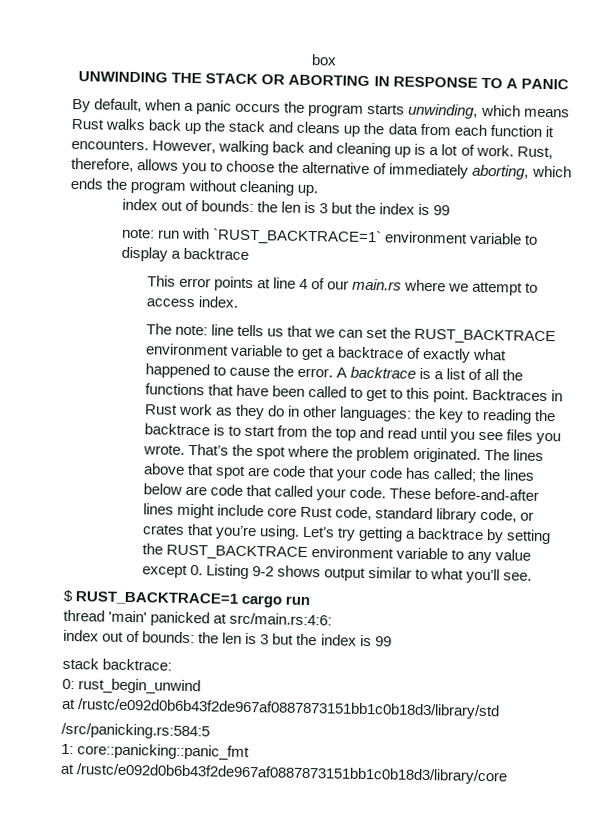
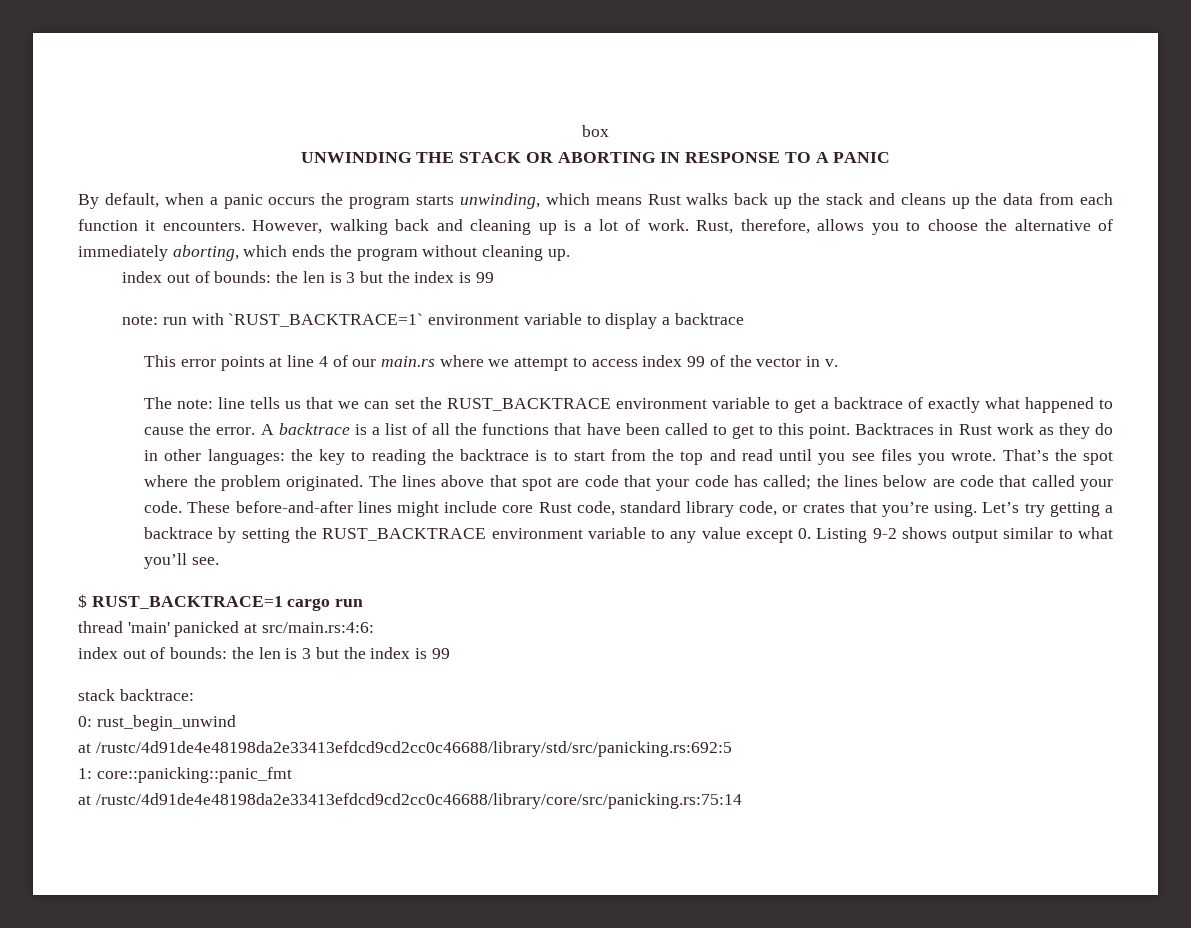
- This error points at line 4 of our main.rs where we attempt to access index.
+ This error points at line 4 of our main.rs where we attempt to access index 99 of the vector in v.
- at /rustc/e092d0b6b43f2de967af0887873151bb1c0b18d3/library/std
- /src/panicking.rs:584:5
+ at /rustc/4d91de4e48198da2e33413efdcd9cd2cc0c46688/library/std/src/panicking.rs:692:5
- at /rustc/e092d0b6b43f2de967af0887873151bb1c0b18d3/library/core
+ at /rustc/4d91de4e48198da2e33413efdcd9cd2cc0c46688/library/core/src/panicking.rs:75:14

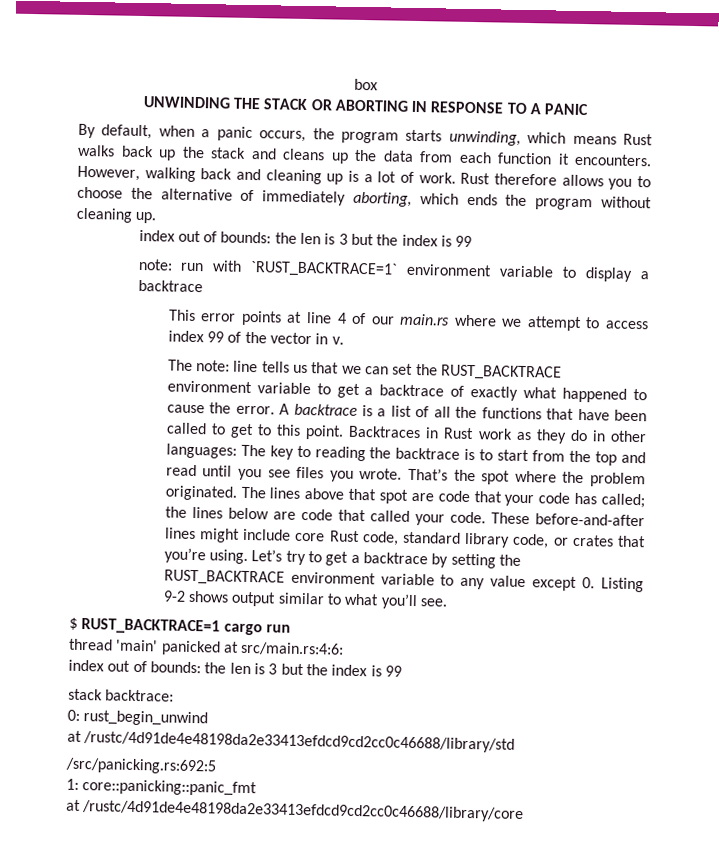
- By default, when a panic occurs the program starts unwinding, which means Rust walks back up the stack and cleans up the data from each function it encounters.
+ By default, when a panic occurs, the program starts unwinding, which means Rust walks back up the stack and cleans up the data from each function it encounters.
- Rust, therefore, allows you to choose the alternative of immediately aborting, which ends the program without cleaning up.
+ Rust therefore allows you to choose the alternative of immediately aborting, which ends the program without cleaning up.
- Backtraces in Rust work as they do in other languages: the key to reading the backtrace is to start from the top and read until you see files you wrote.
+ Backtraces in Rust work as they do in other languages: The key to reading the backtrace is to start from the top and read until you see files you wrote.
- Let’s try getting a backtrace by setting the RUST_BACKTRACE environment variable to any value except 0. Listing 9-2 shows output similar to what you’ll see.
+ Let’s try to get a backtrace by setting the RUST_BACKTRACE environment variable to any value except 0. Listing 9-2 shows output similar to what you’ll see.
- at /rustc/4d91de4e48198da2e33413efdcd9cd2cc0c46688/library/std/src/panicking.rs:692:5
+ at /rustc/4d91de4e48198da2e33413efdcd9cd2cc0c46688/library/std
+ /src/panicking.rs:692:5
- at /rustc/4d91de4e48198da2e33413efdcd9cd2cc0c46688/library/core/src/panicking.rs:75:14
+ at /rustc/4d91de4e48198da2e33413efdcd9cd2cc0c46688/library/core

